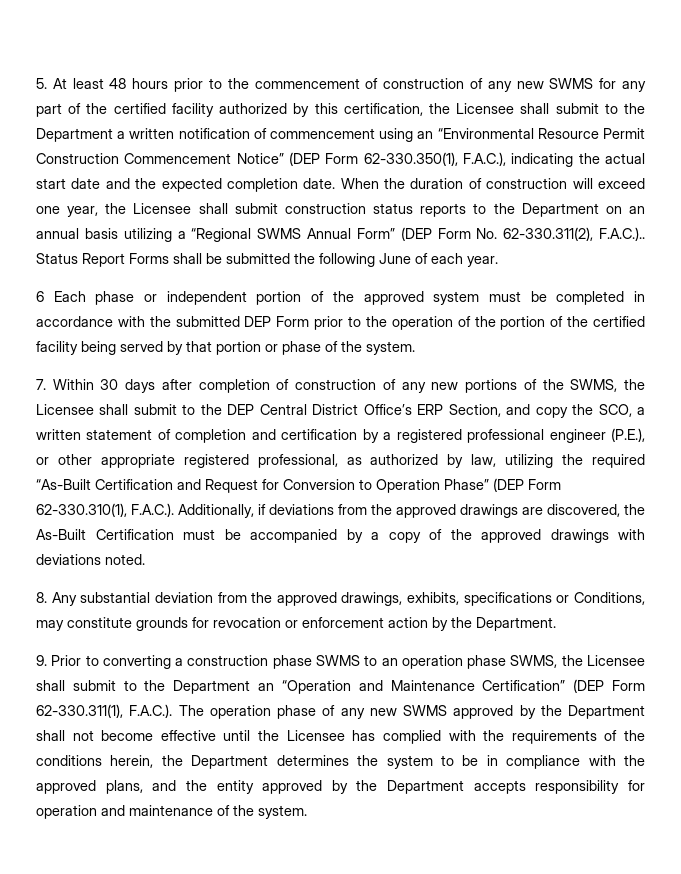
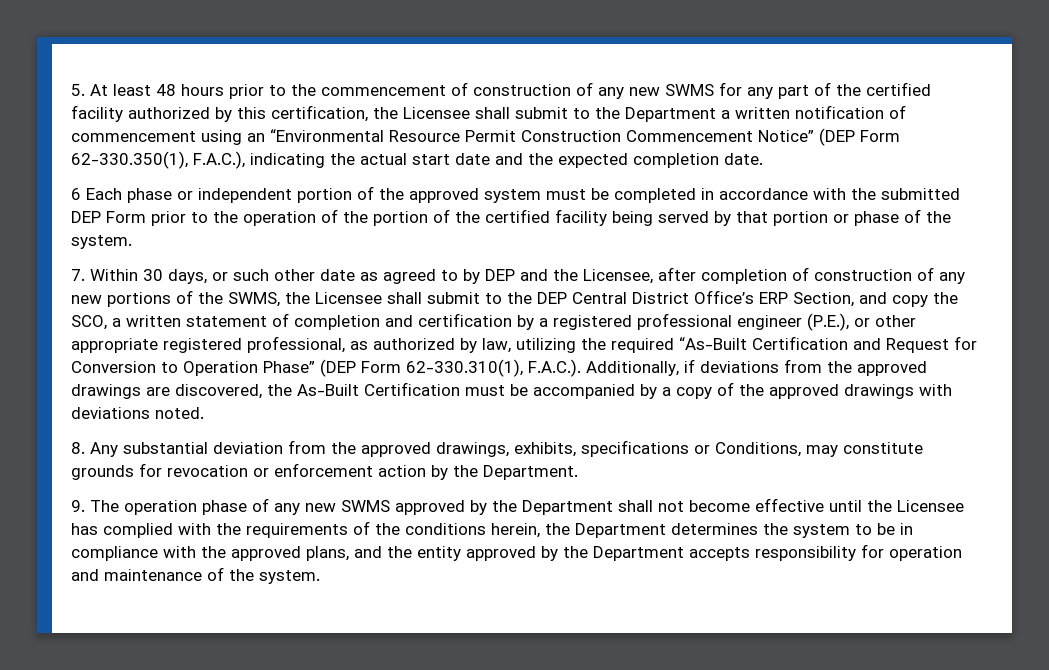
- When the duration of construction will exceed one year, the Licensee shall submit construction status reports to the Department on an annual basis utilizing a “Regional SWMS Annual Form” (DEP Form No. 62-330.311(2), F.A.C.).. Status Report Forms shall be submitted the following June of each year.
- 7. Within 30 days after completion of construction of any new portions of the SWMS, the Licensee shall submit to the DEP Central District Office’s ERP Section, and copy the SCO, a written statement of completion and certification by a registered professional engineer (P.E.), or other appropriate registered professional, as authorized by law, utilizing the required “As-Built Certification and Request for Conversion to Operation Phase” (DEP Form 62-330.310(1), F.A.C.). Additionally, if deviations from the approved drawings are discovered, the As-Built Certification must be accompanied by a copy of the approved drawings with deviations noted.
+ 7. Within 30 days, or such other date as agreed to by DEP and the Licensee, after completion of construction of any new portions of the SWMS, the Licensee shall submit to the DEP Central District Office’s ERP Section, and copy the SCO, a written statement of completion and certification by a registered professional engineer (P.E.), or other appropriate registered professional, as authorized by law, utilizing the required “As-Built Certification and Request for Conversion to Operation Phase” (DEP Form 62-330.310(1), F.A.C.). Additionally, if deviations from the approved drawings are discovered, the As-Built Certification must be accompanied by a copy of the approved drawings with deviations noted.
- 9. Prior to converting a construction phase SWMS to an operation phase SWMS, the Licensee shall submit to the Department an “Operation and Maintenance Certification” (DEP Form 62-330.311(1), F.A.C.). The operation phase of any new SWMS approved by the Department shall not become effective until the Licensee has complied with the requirements of the conditions herein, the Department determines the system to be in compliance with the approved plans, and the entity approved by the Department accepts responsibility for operation and maintenance of the system.
+ 9. The operation phase of any new SWMS approved by the Department shall not become effective until the Licensee has complied with the requirements of the conditions herein, the Department determines the system to be in compliance with the approved plans, and the entity approved by the Department accepts responsibility for operation and maintenance of the system.

